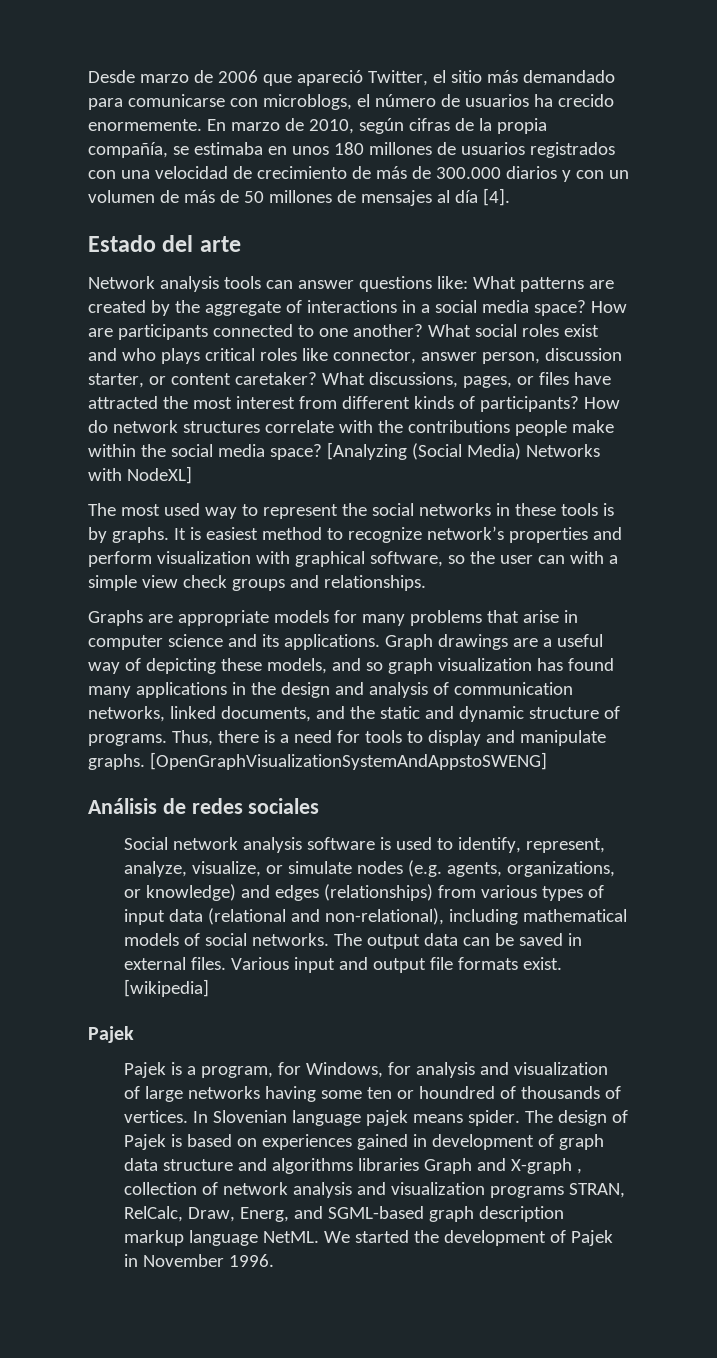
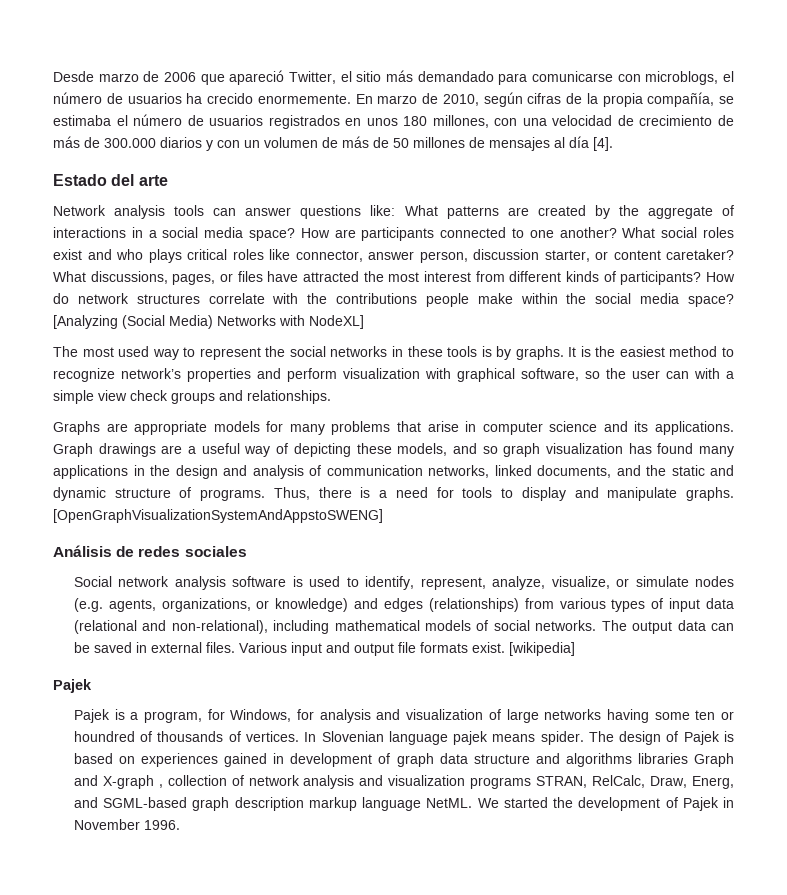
- En marzo de 2010, según cifras de la propia compañía, se estimaba en unos 180 millones de usuarios registrados con una velocidad de crecimiento de más de 300.000 diarios y con un volumen de más de 50 millones de mensajes al día [4].
+ En marzo de 2010, según cifras de la propia compañía, se estimaba el número de usuarios registrados en unos 180 millones, con una velocidad de crecimiento de más de 300.000 diarios y con un volumen de más de 50 millones de mensajes al día [4].
- It is easiest method to recognize network’s properties and perform visualization with graphical software, so the user can with a simple view check groups and relationships.
+ It is the easiest method to recognize network’s properties and perform visualization with graphical software, so the user can with a simple view check groups and relationships.

